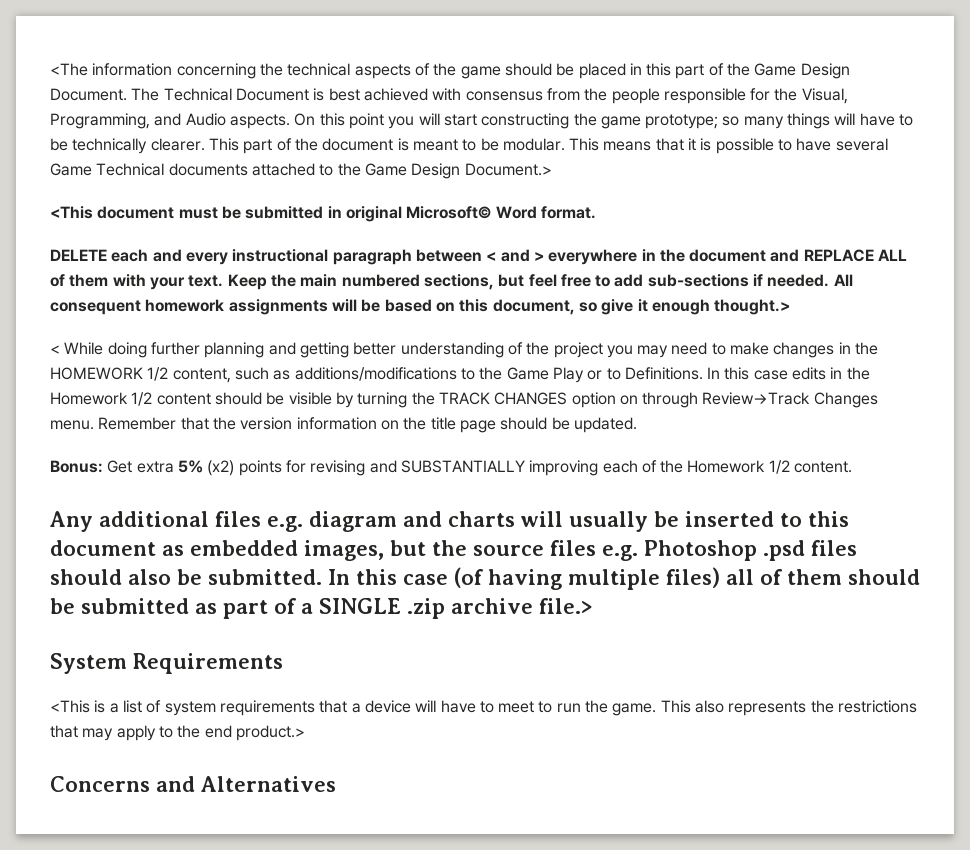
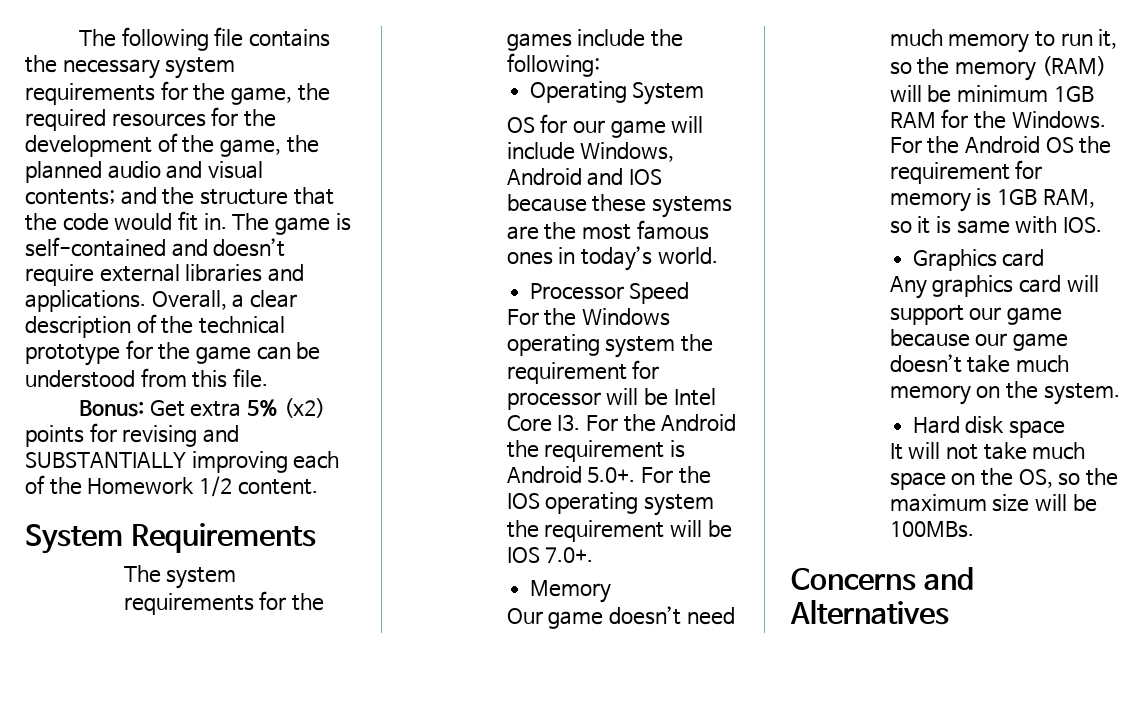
- <The information concerning the technical aspects of the game should be placed in this part of the Game Design Document. The Technical Document is best achieved with consensus from the people responsible for the Visual, Programming, and Audio aspects. On this point you will start constructing the game prototype; so many things will have to be technically clearer. This part of the document is meant to be modular. This means that it is possible to have several Game Technical documents attached to the Game Design Document.>
- <This document must be submitted in original Microsoft© Word format.
- DELETE each and every instructional paragraph between < and > everywhere in the document and REPLACE ALL of them with your text. Keep the main numbered sections, but feel free to add sub-sections if needed. All consequent homework assignments will be based on this document, so give it enough thought.>
- < While doing further planning and getting better understanding of the project you may need to make changes in the HOMEWORK 1/2 content, such as additions/modifications to the Game Play or to Definitions. In this case edits in the Homework 1/2 content should be visible by turning the TRACK CHANGES option on through Review→Track Changes menu. Remember that the version information on the title page should be updated.
+ The following file contains the necessary system requirements for the game, the required resources for the development of the game, the planned audio and visual contents; and the structure that the code would fit in. The game is self-contained and doesn’t require external libraries and applications. Overall, a clear description of the technical prototype for the game can be understood from this file.
- Any additional files e.g. diagram and charts will usually be inserted to this document as embedded images, but the source files e.g. Photoshop .psd files should also be submitted. In this case (of having multiple files) all of them should be submitted as part of a SINGLE .zip archive file.>
  System Requirements
- <This is a list of system requirements that a device will have to meet to run the game. This also represents the restrictions that may apply to the end product.>
+ The system requirements for the games include the following:
+ Operating System
+ OS for our game will include Windows, Android and IOS because these systems are the most famous ones in today’s world.
+ Processor Speed
+ For the Windows operating system the requirement for processor will be Intel Core I3. For the Android the requirement is Android 5.0+. For the IOS operating system the requirement will be IOS 7.0+.
+ Memory
+ Our game doesn’t need much memory to run it, so the memory (RAM) will be minimum 1GB RAM for the Windows. For the Android OS the requirement for memory is 1GB RAM, so it is same with IOS.
+ Graphics card
+ Any graphics card will support our game because our game doesn’t take much memory on the system.
+ Hard disk space
+ It will not take much space on the OS, so the maximum size will be 100MBs.

